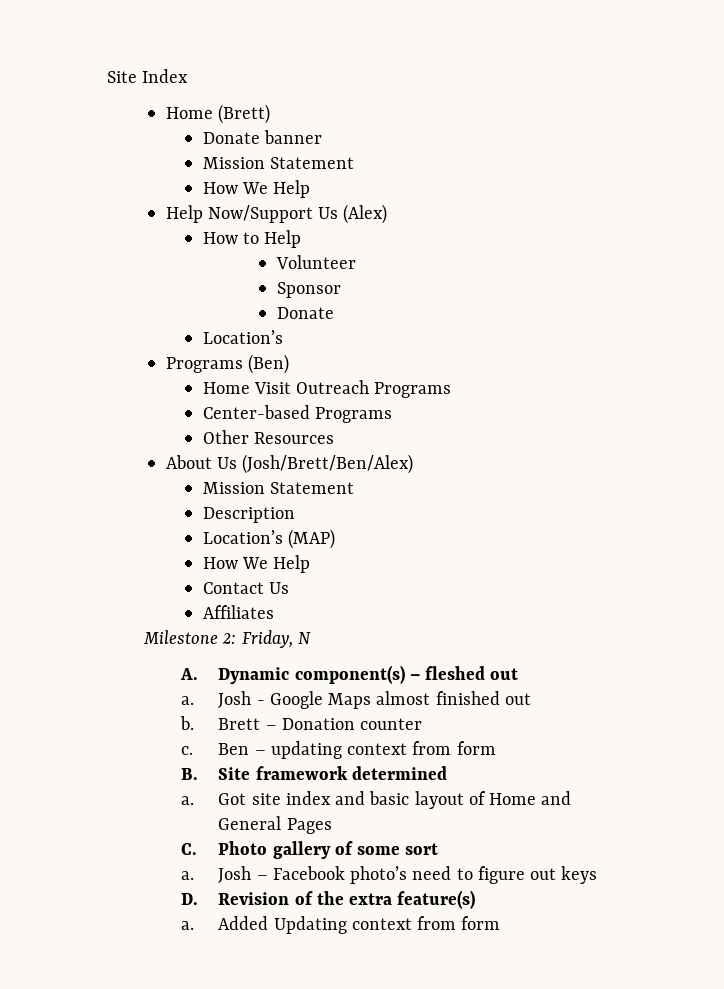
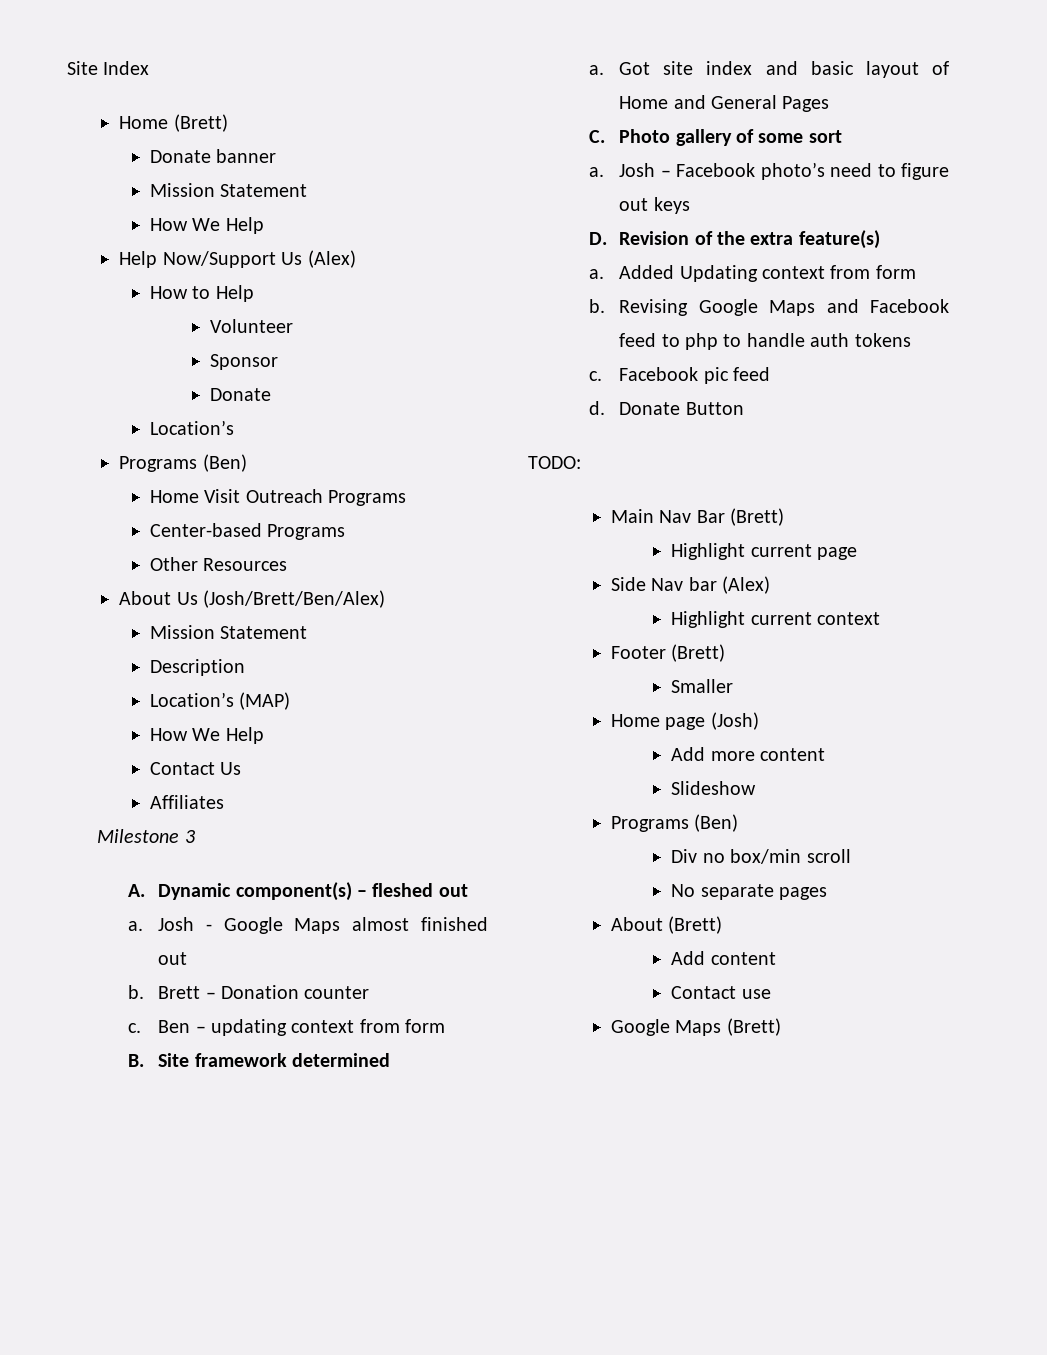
- Milestone 2: Friday, N
+ Milestone 3
+ b. Revising Google Maps and Facebook feed to php to handle auth tokens
+ c. Facebook pic feed
+ d. Donate Button
+ TODO:
+ Main Nav Bar (Brett)
+ Highlight current page
+ Side Nav bar (Alex)
+ Highlight current context
+ Footer (Brett)
+ Smaller
+ Home page (Josh)
+ Add more content
+ Slideshow
+ Programs (Ben)
+ Div no box/min scroll
+ No separate pages
+ About (Brett)
+ Add content
+ Contact use
+ Google Maps (Brett)

